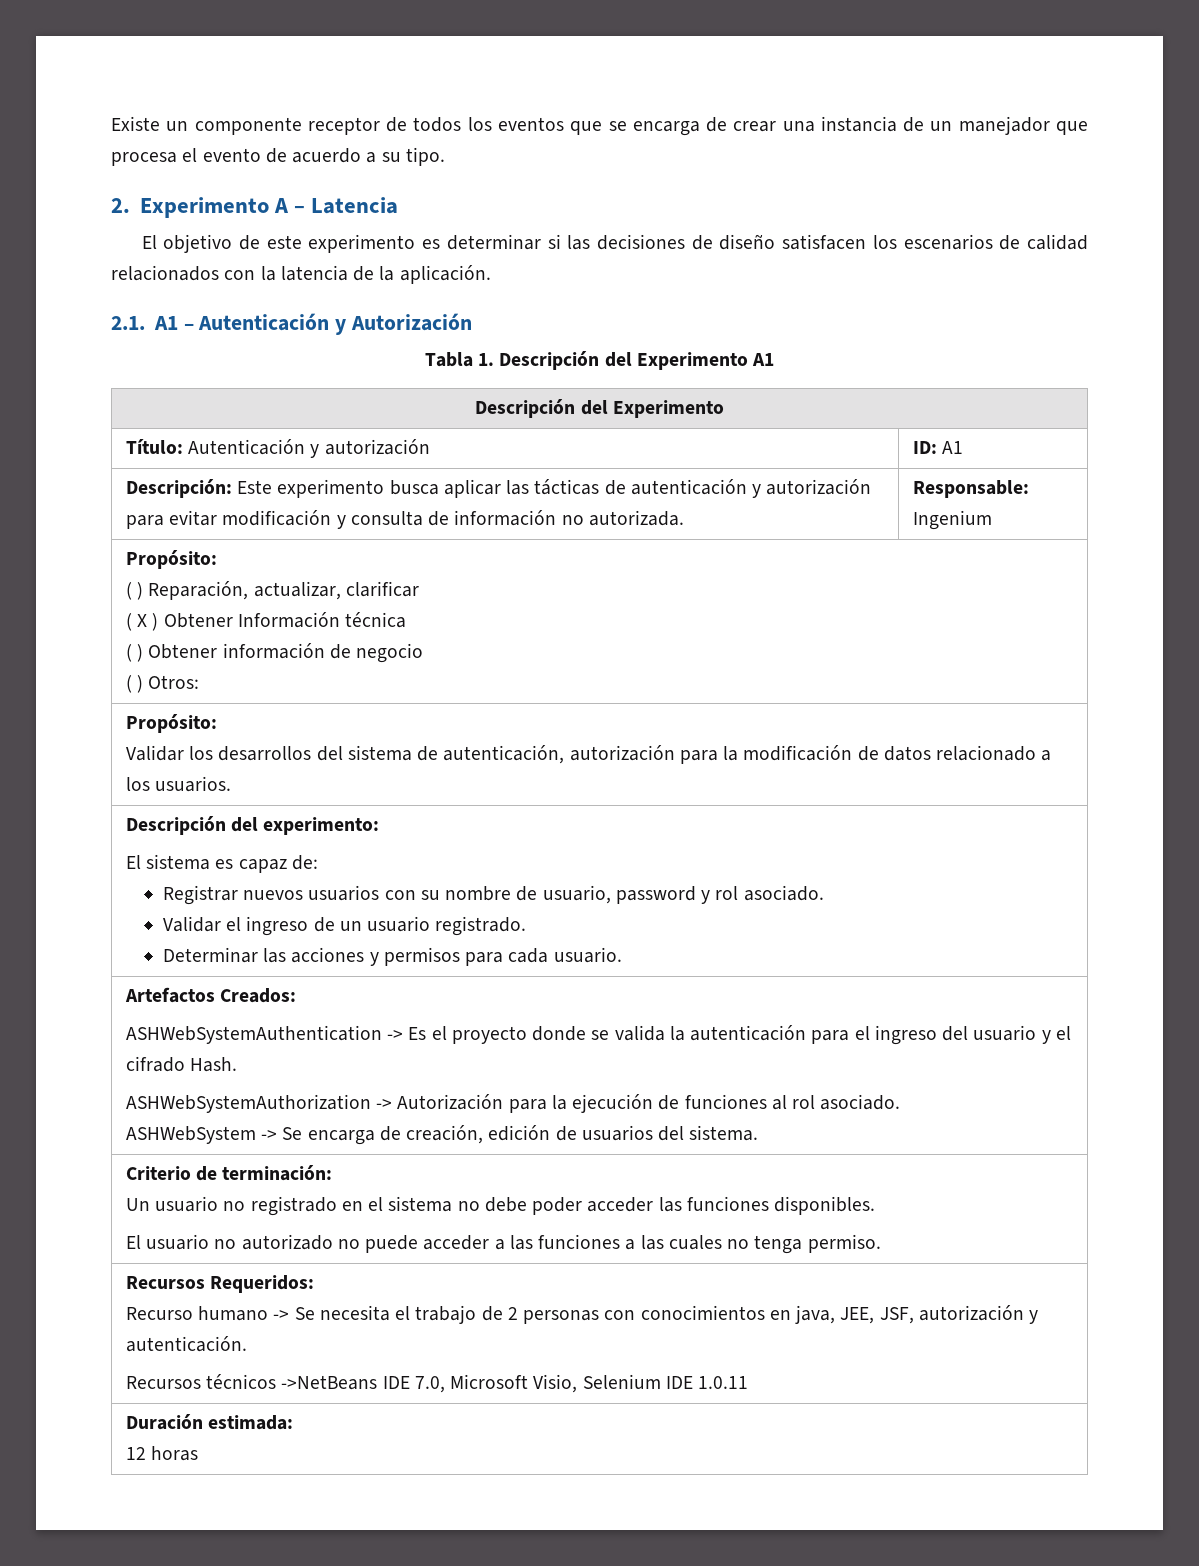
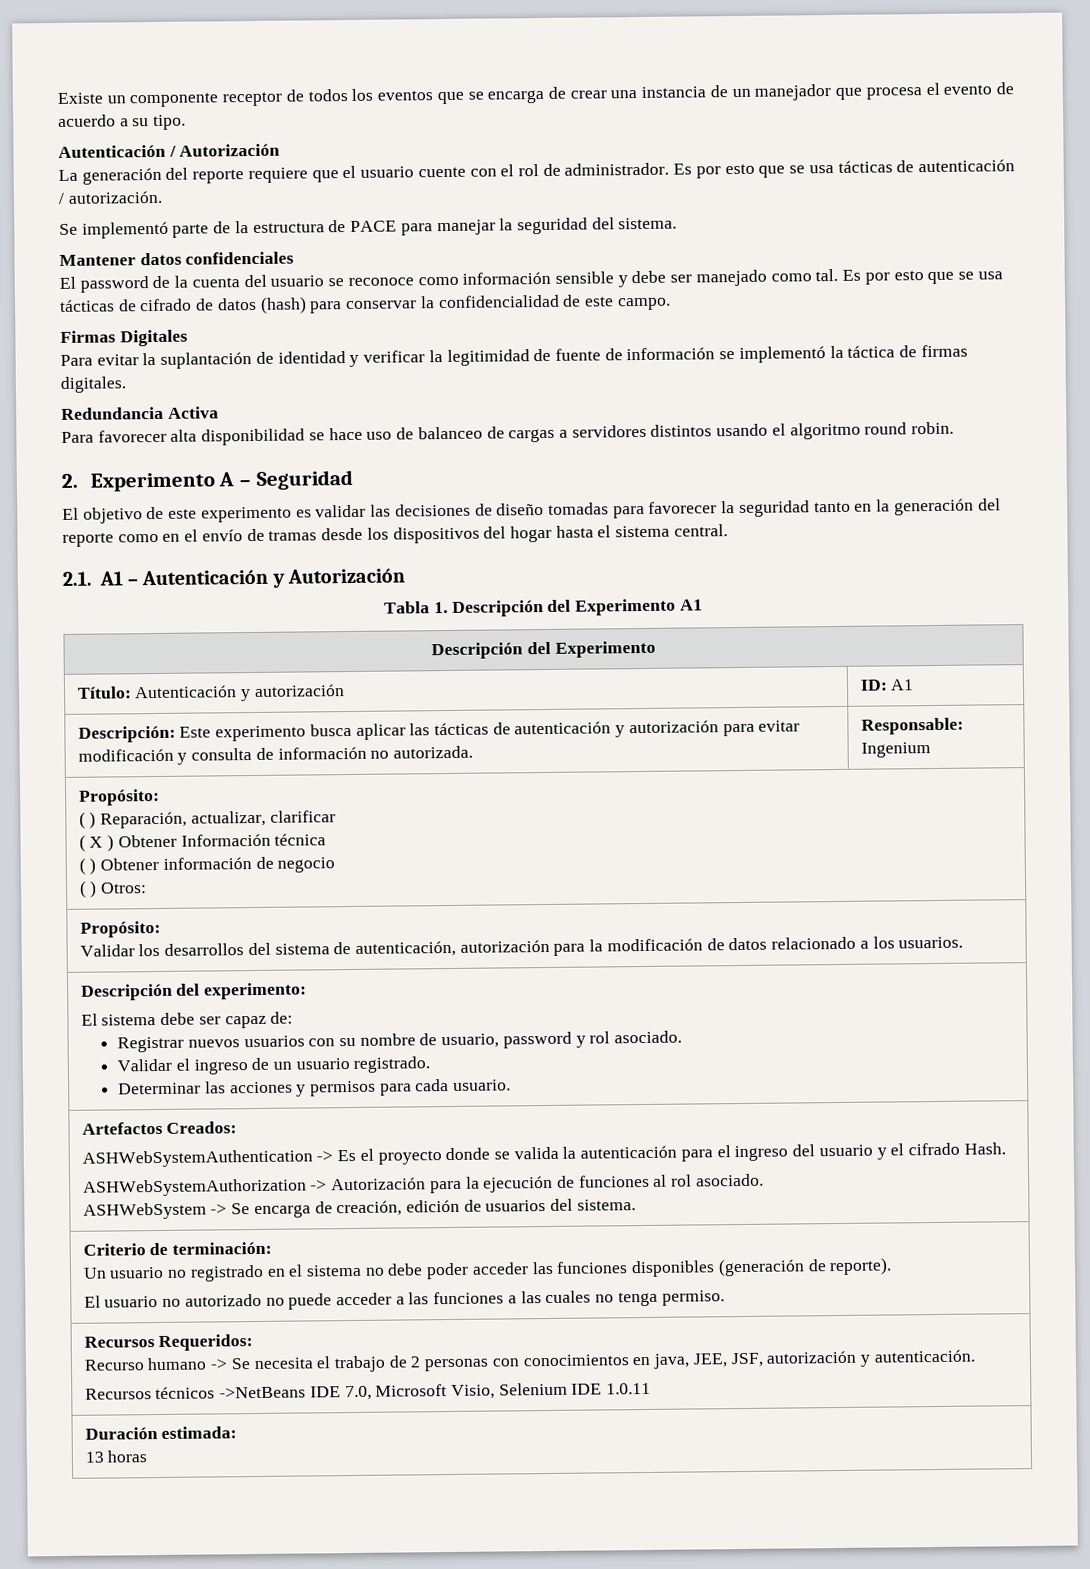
+ Autenticación / Autorización
+ La generación del reporte requiere que el usuario cuente con el rol de administrador. Es por esto que se usa tácticas de autenticación / autorización.
+ Se implementó parte de la estructura de PACE para manejar la seguridad del sistema.
+ Mantener datos confidenciales
+ El password de la cuenta del usuario se reconoce como información sensible y debe ser manejado como tal. Es por esto que se usa tácticas de cifrado de datos (hash) para conservar la confidencialidad de este campo.
+ Firmas Digitales
+ Para evitar la suplantación de identidad y verificar la legitimidad de fuente de información se implementó la táctica de firmas digitales.
+ Redundancia Activa
+ Para favorecer alta disponibilidad se hace uso de balanceo de cargas a servidores distintos usando el algoritmo round robin.
- 2. Experimento A – Latencia
+ 2. Experimento A – Seguridad
- El objetivo de este experimento es determinar si las decisiones de diseño satisfacen los escenarios de calidad relacionados con la latencia de la aplicación.
+ El objetivo de este experimento es validar las decisiones de diseño tomadas para favorecer la seguridad tanto en la generación del reporte como en el envío de tramas desde los dispositivos del hogar hasta el sistema central.
  Descripción del experimento:
- El sistema es capaz de:
+ El sistema debe ser capaz de:
  Criterio de terminación:
- Un usuario no registrado en el sistema no debe poder acceder las funciones disponibles.
+ Un usuario no registrado en el sistema no debe poder acceder las funciones disponibles (generación de reporte).
  Duración estimada:
- 12 horas
+ 13 horas

